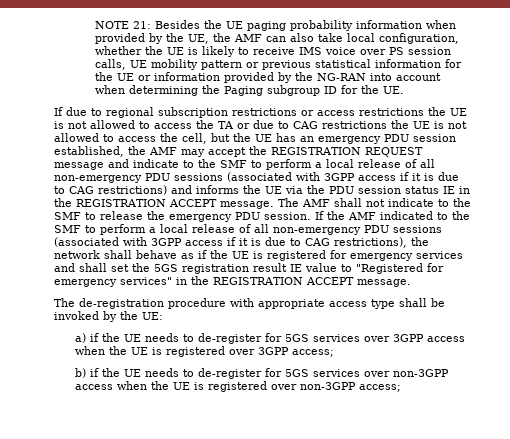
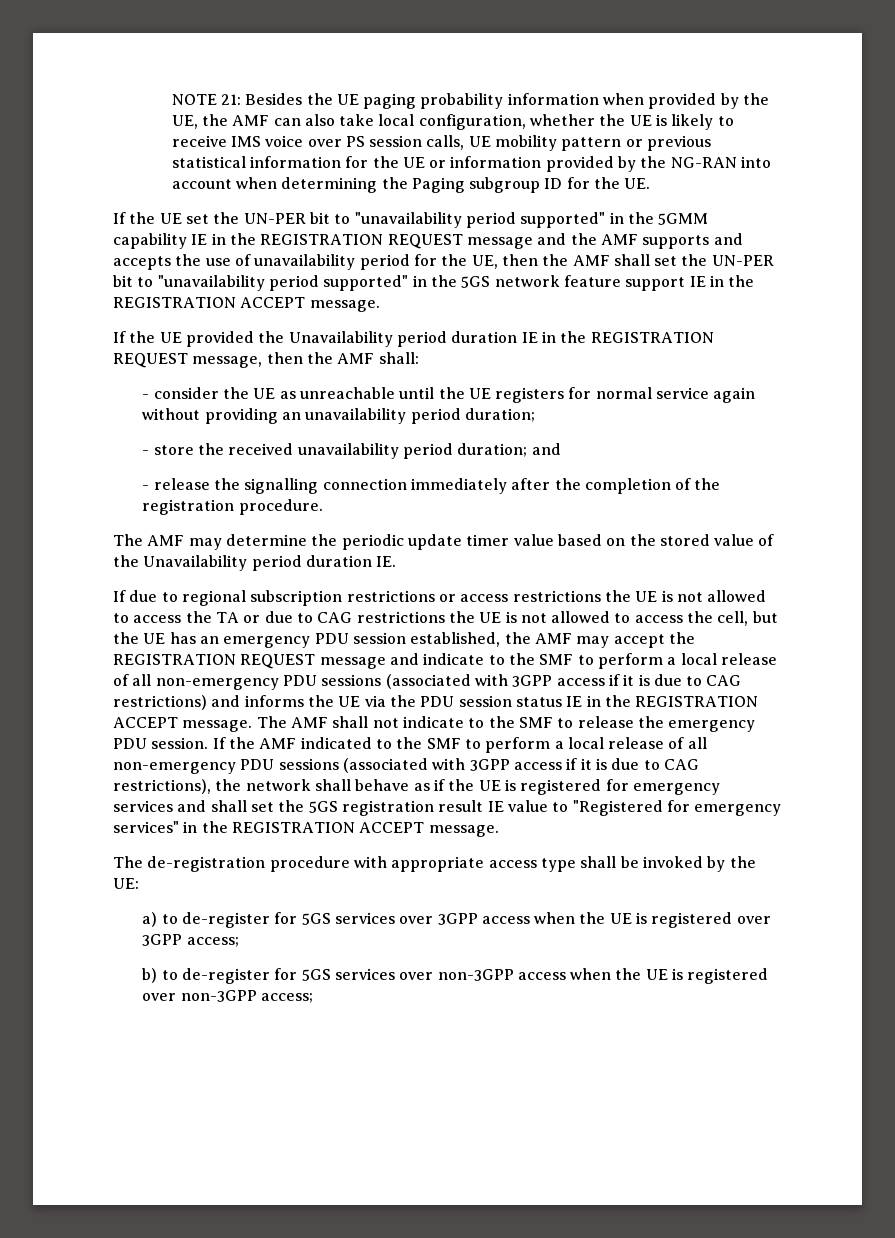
+ If the UE set the UN-PER bit to "unavailability period supported" in the 5GMM capability IE in the REGISTRATION REQUEST message and the AMF supports and accepts the use of unavailability period for the UE, then the AMF shall set the UN-PER bit to "unavailability period supported" in the 5GS network feature support IE in the REGISTRATION ACCEPT message.
+ If the UE provided the Unavailability period duration IE in the REGISTRATION REQUEST message, then the AMF shall:
+ - consider the UE as unreachable until the UE registers for normal service again without providing an unavailability period duration;
+ - store the received unavailability period duration; and
+ - release the signalling connection immediately after the completion of the registration procedure.
+ The AMF may determine the periodic update timer value based on the stored value of the Unavailability period duration IE.
- a) if the UE needs to de-register for 5GS services over 3GPP access when the UE is registered over 3GPP access;
+ a) to de-register for 5GS services over 3GPP access when the UE is registered over 3GPP access;
- b) if the UE needs to de-register for 5GS services over non-3GPP access when the UE is registered over non-3GPP access;
+ b) to de-register for 5GS services over non-3GPP access when the UE is registered over non-3GPP access;

